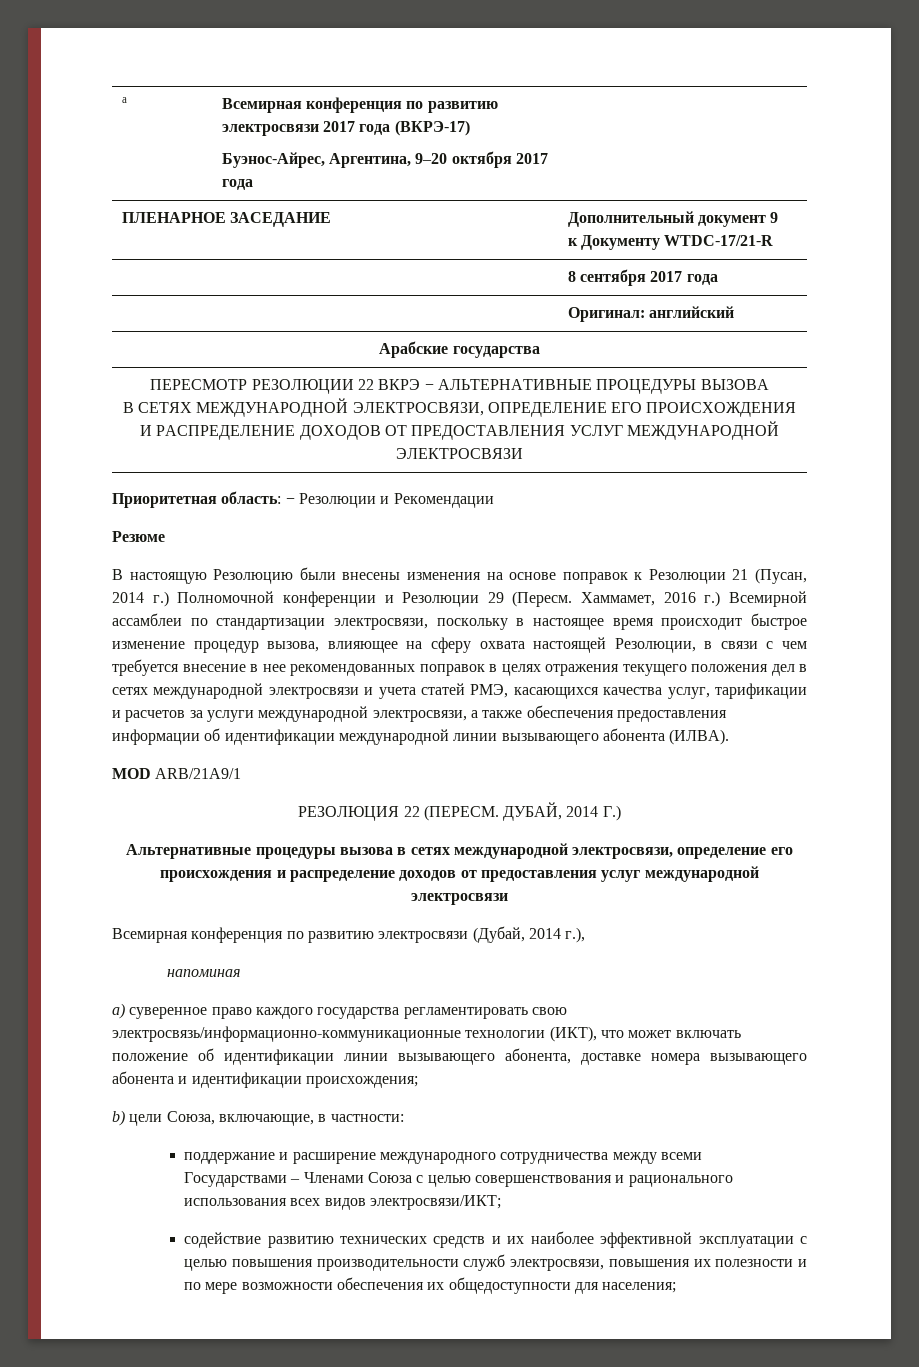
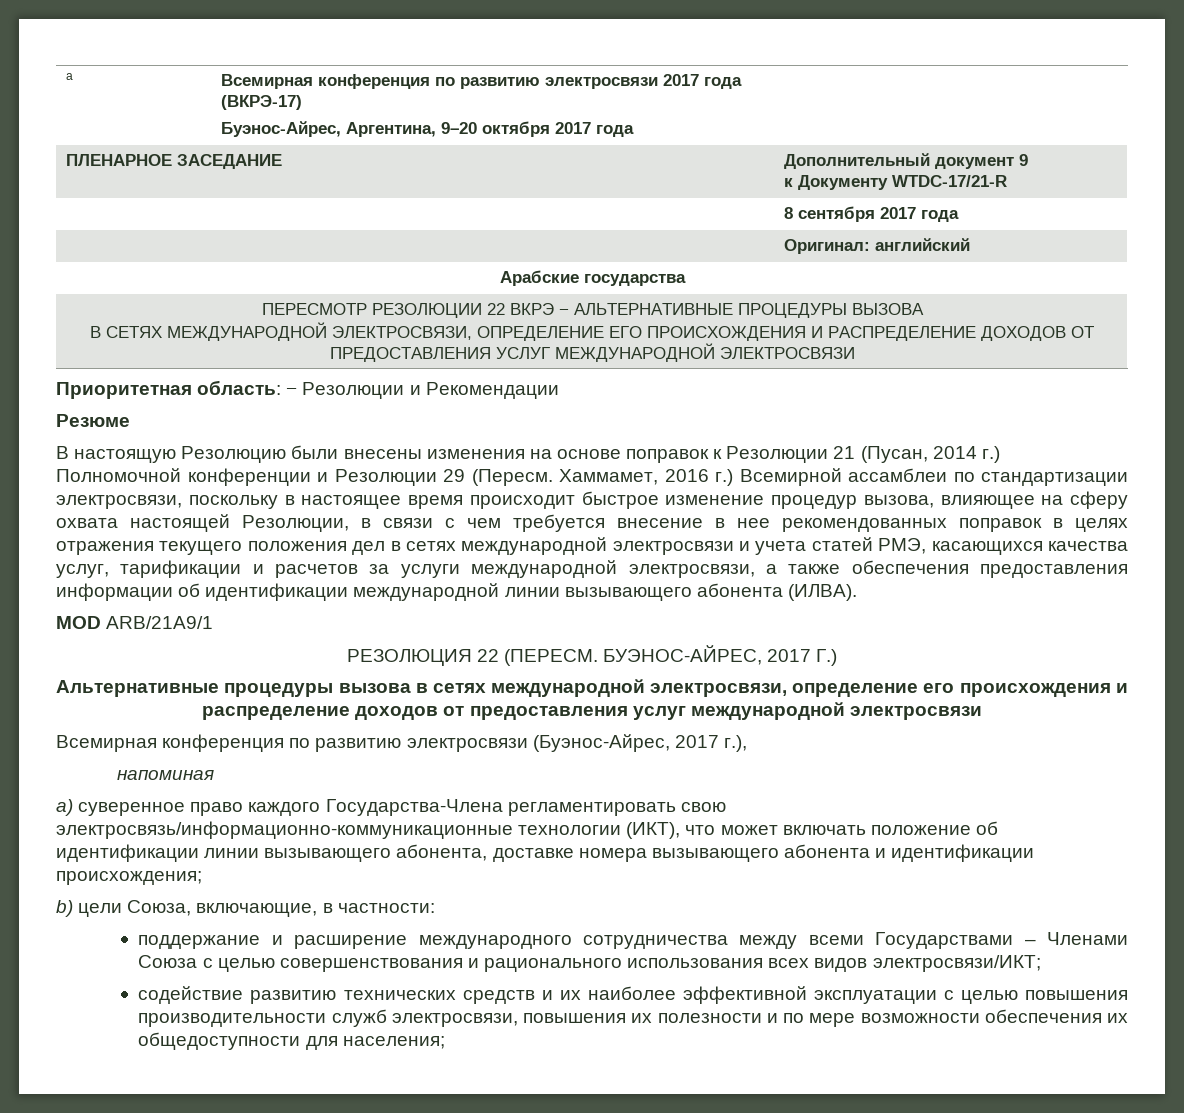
- ДУБАЙ, 2014 Г.)
+ БУЭНОС-АЙРЕС, 2017 Г.)
- Всемирная конференция по развитию электросвязи (Дубай, 2014 г.),
+ Всемирная конференция по развитию электросвязи (Буэнос-Айрес, 2017 г.),
- а) суверенное право каждого государства регламентировать свою электросвязь/информационно-коммуникационные технологии (ИКТ), что может включать положение об идентификации линии вызывающего абонента, доставке номера вызывающего абонента и идентификации происхождения;
+ а) суверенное право каждого Государства-Члена регламентировать свою электросвязь/информационно-коммуникационные технологии (ИКТ), что может включать положение об идентификации линии вызывающего абонента, доставке номера вызывающего абонента и идентификации происхождения;

